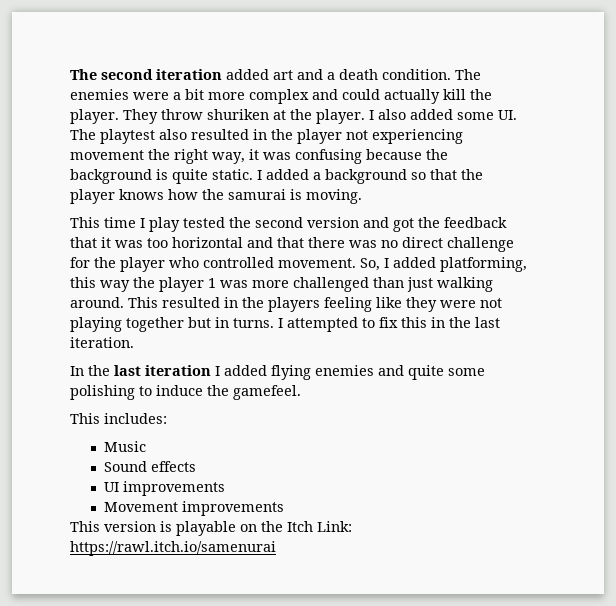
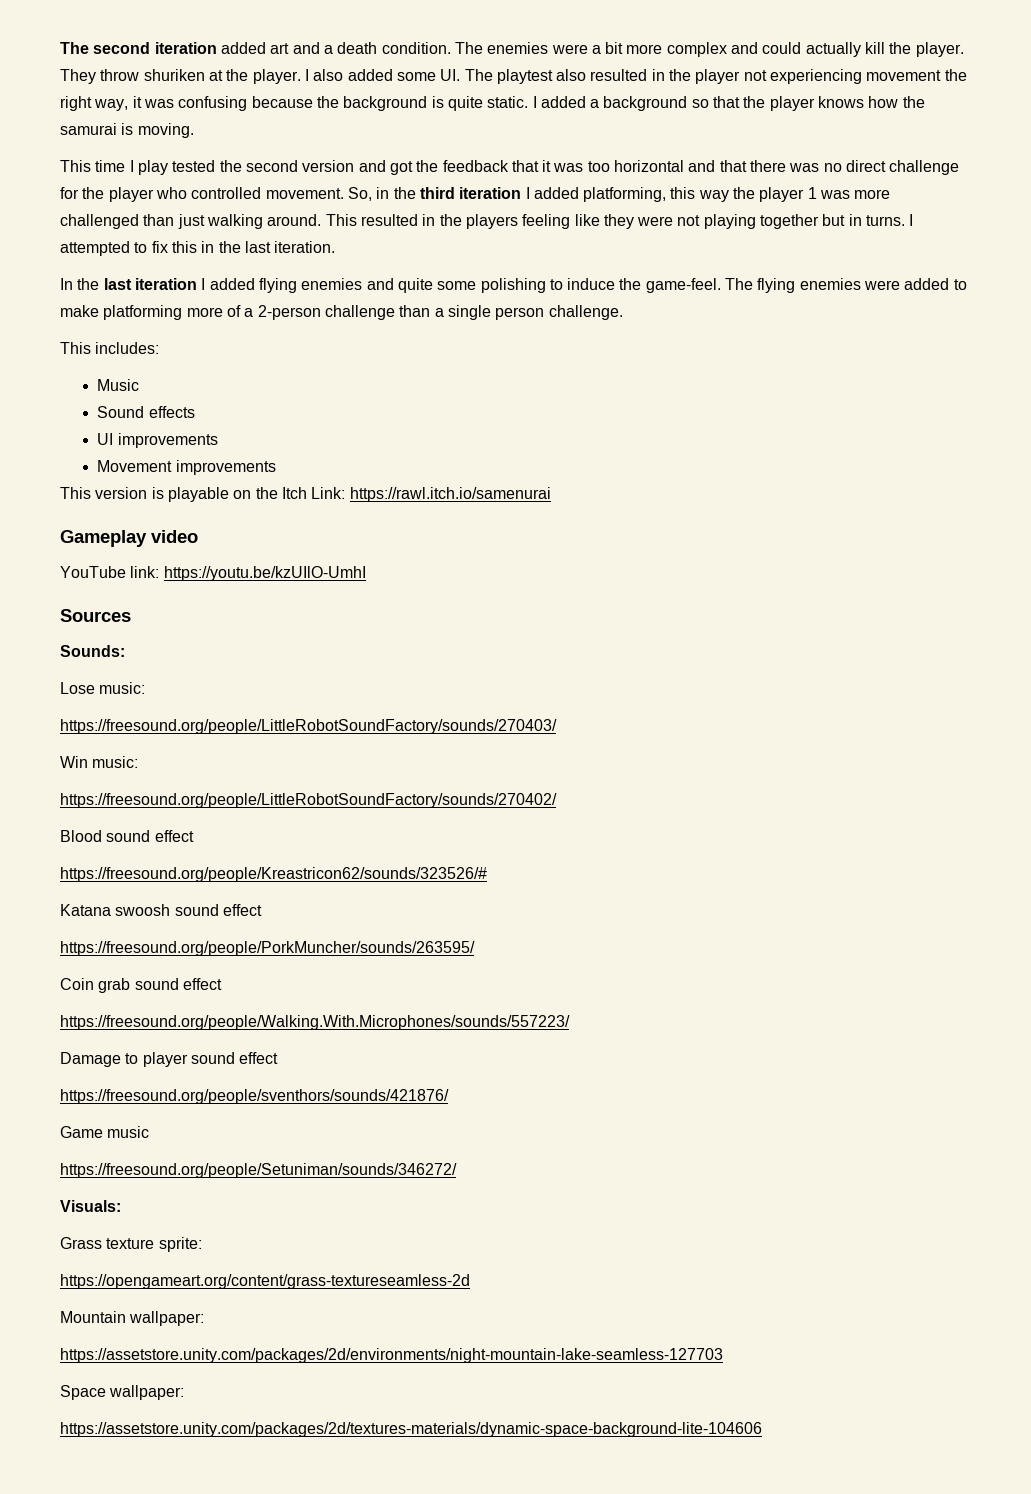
- So, I added platforming, this way the player 1 was more challenged than just walking around.
+ So, in the third iteration I added platforming, this way the player 1 was more challenged than just walking around.
- In the last iteration I added flying enemies and quite some polishing to induce the gamefeel.
+ In the last iteration I added flying enemies and quite some polishing to induce the game-feel. The flying enemies were added to make platforming more of a 2-person challenge than a single person challenge.
+ Gameplay video
+ YouTube link: https://youtu.be/kzUIlO-UmhI
+ Sources
+ Sounds:
+ Lose music:
+ https://freesound.org/people/LittleRobotSoundFactory/sounds/270403/
+ Win music:
+ https://freesound.org/people/LittleRobotSoundFactory/sounds/270402/
+ Blood sound effect
+ https://freesound.org/people/Kreastricon62/sounds/323526/#
+ Katana swoosh sound effect
+ https://freesound.org/people/PorkMuncher/sounds/263595/
+ Coin grab sound effect
+ https://freesound.org/people/Walking.With.Microphones/sounds/557223/
+ Damage to player sound effect
+ https://freesound.org/people/sventhors/sounds/421876/
+ Game music
+ https://freesound.org/people/Setuniman/sounds/346272/
+ Visuals:
+ Grass texture sprite:
+ https://opengameart.org/content/grass-textureseamless-2d
+ Mountain wallpaper:
+ https://assetstore.unity.com/packages/2d/environments/night-mountain-lake-seamless-127703
+ Space wallpaper:
+ https://assetstore.unity.com/packages/2d/textures-materials/dynamic-space-background-lite-104606

